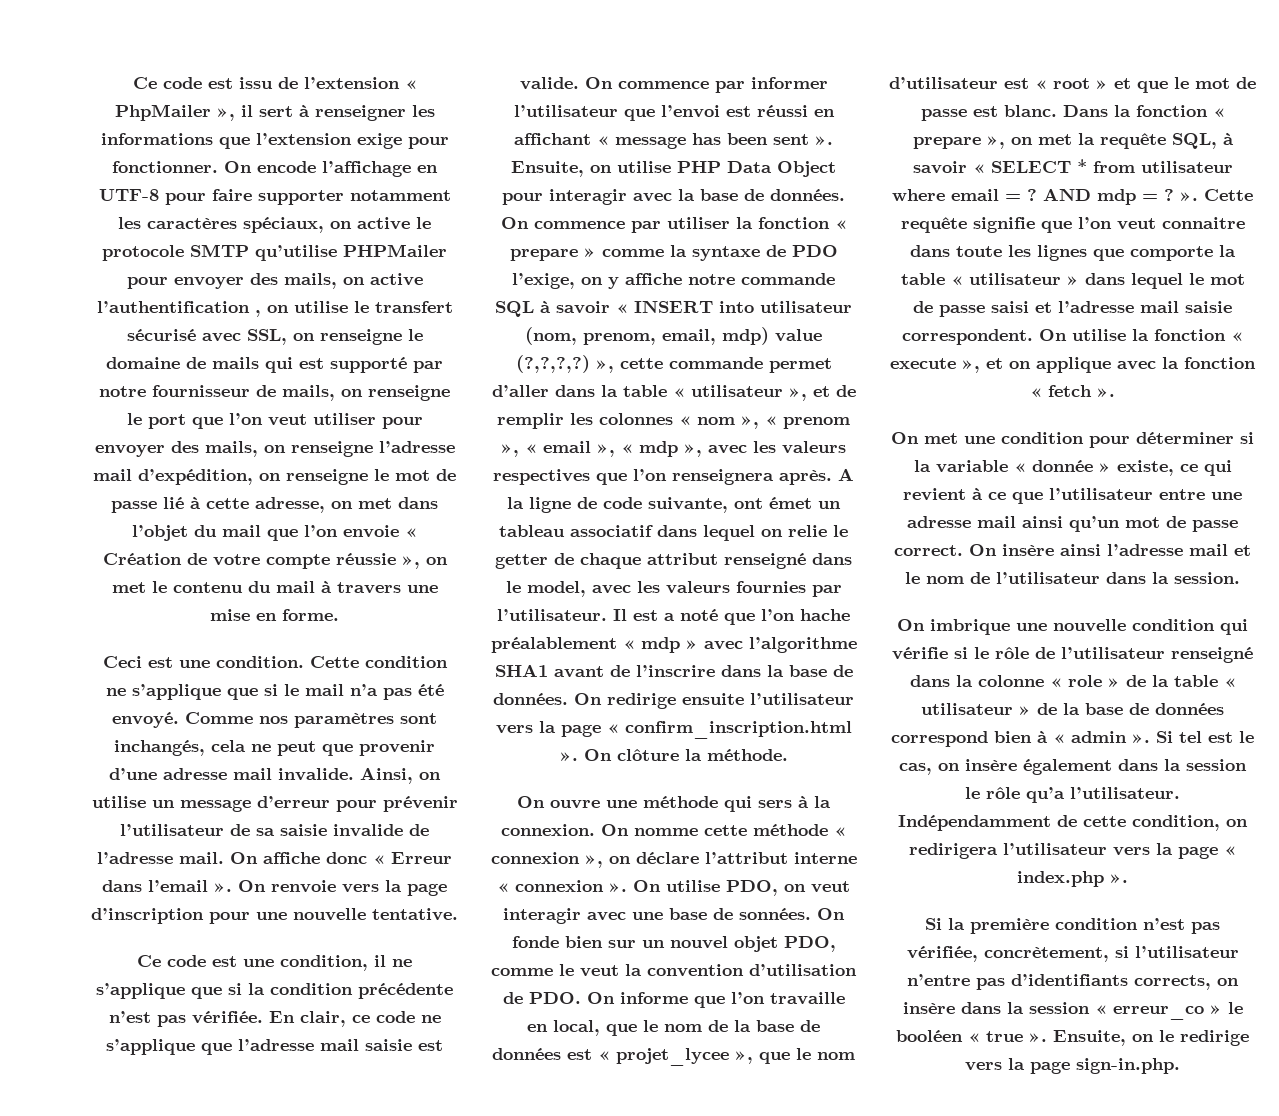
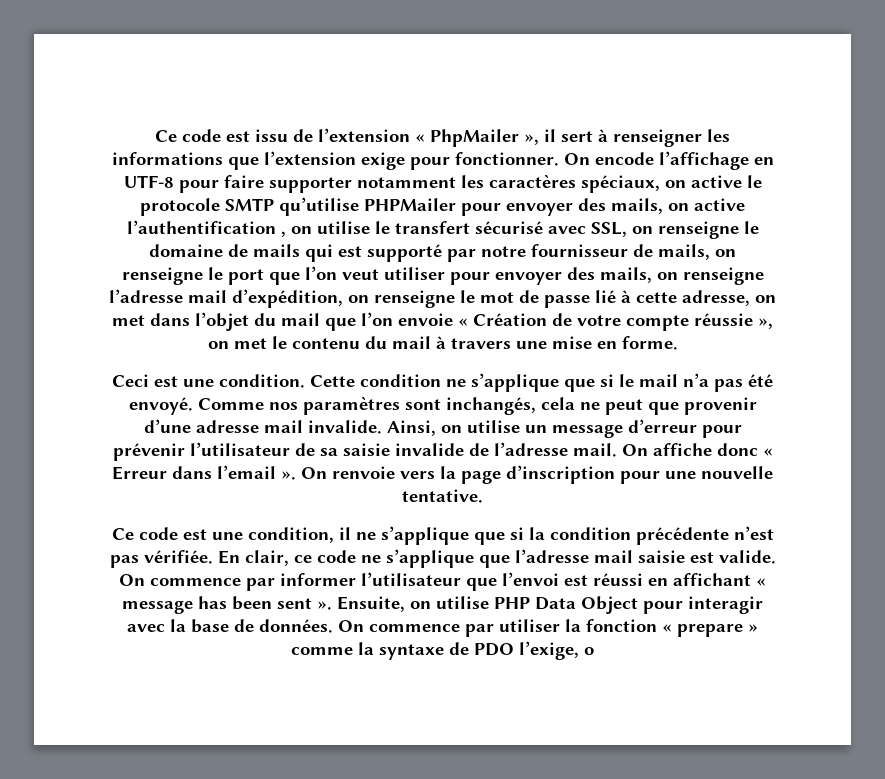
- On commence par utiliser la fonction « prepare » comme la syntaxe de PDO l’exige, on y affiche notre commande SQL à savoir « INSERT into utilisateur (nom, prenom, email, mdp) value (?,?,?,?) », cette commande permet d’aller dans la table « utilisateur », et de remplir les colonnes « nom », « prenom », « email », « mdp », avec les valeurs respectives que l’on renseignera après. A la ligne de code suivante, ont émet un tableau associatif dans lequel on relie le getter de chaque attribut renseigné dans le model, avec les valeurs fournies par l’utilisateur. Il est a noté que l’on hache préalablement « mdp » avec l’algorithme SHA1 avant de l’inscrire dans la base de données. On redirige ensuite l’utilisateur vers la page « confirm_inscription.html ». On clôture la méthode.
- On ouvre une méthode qui sers à la connexion. On nomme cette méthode « connexion », on déclare l’attribut interne « connexion ». On utilise PDO, on veut interagir avec une base de sonnées. On fonde bien sur un nouvel objet PDO, comme le veut la convention d’utilisation de PDO. On informe que l’on travaille en local, que le nom de la base de données est « projet_lycee », que le nom d’utilisateur est « root » et que le mot de passe est blanc. Dans la fonction « prepare », on met la requête SQL, à savoir « SELECT * from utilisateur where email = ? AND mdp = ? ». Cette requête signifie que l’on veut connaitre dans toute les lignes que comporte la table « utilisateur » dans lequel le mot de passe saisi et l’adresse mail saisie correspondent. On utilise la fonction « execute », et on applique avec la fonction « fetch ».
- On met une condition pour déterminer si la variable « donnée » existe, ce qui revient à ce que l’utilisateur entre une adresse mail ainsi qu’un mot de passe correct. On insère ainsi l’adresse mail et le nom de l’utilisateur dans la session.
- On imbrique une nouvelle condition qui vérifie si le rôle de l’utilisateur renseigné dans la colonne « role » de la table « utilisateur » de la base de données correspond bien à « admin ». Si tel est le cas, on insère également dans la session le rôle qu’a l’utilisateur. Indépendamment de cette condition, on redirigera l’utilisateur vers la page « index.php ».
- Si la première condition n’est pas vérifiée, concrètement, si l’utilisateur n’entre pas d’identifiants corrects, on insère dans la session « erreur_co » le booléen « true ». Ensuite, on le redirige vers la page sign-in.php.
+ On commence par utiliser la fonction « prepare » comme la syntaxe de PDO l’exige, o

